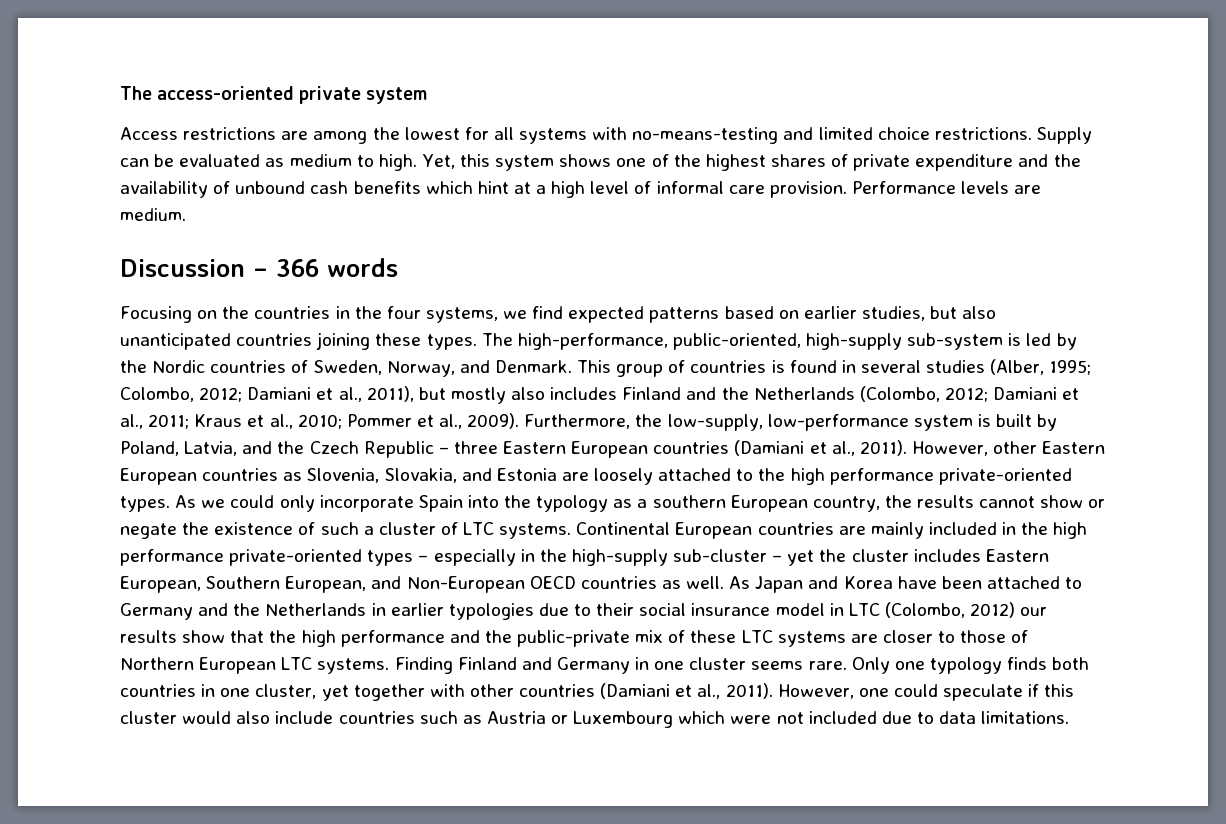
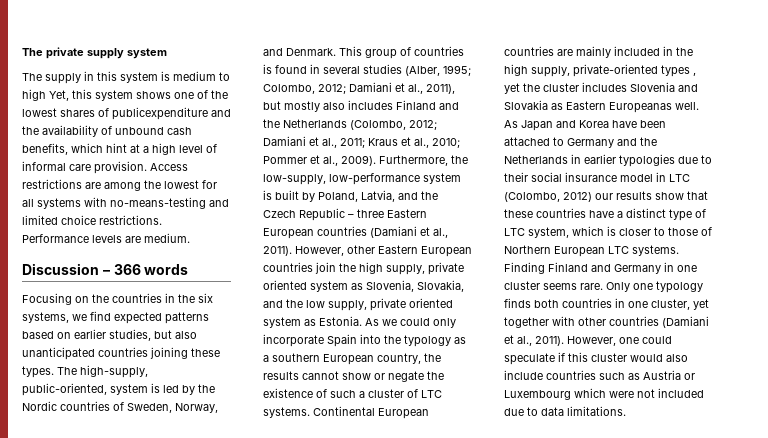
- The access-oriented private system
+ The private supply system
+ The supply in this system is medium to high Yet, this system shows one of the lowest shares of publicexpenditure and the availability of unbound cash benefits, which hint at a high level of informal care provision.
- Supply can be evaluated as medium to high. Yet, this system shows one of the highest shares of private expenditure and the availability of unbound cash benefits which hint at a high level of informal care provision.
- Focusing on the countries in the four systems, we find expected patterns based on earlier studies, but also unanticipated countries joining these types.
+ Focusing on the countries in the six systems, we find expected patterns based on earlier studies, but also unanticipated countries joining these types.
- The high-performance, public-oriented, high-supply sub-system is led by the Nordic countries of Sweden, Norway, and Denmark.
+ The high-supply, public-oriented, system is led by the Nordic countries of Sweden, Norway, and Denmark.
- However, other Eastern European countries as Slovenia, Slovakia, and Estonia are loosely attached to the high performance private-oriented types.
+ However, other Eastern European countries join the high supply, private oriented system as Slovenia, Slovakia, and the low supply, private oriented system as Estonia.
- Continental European countries are mainly included in the high performance private-oriented types – especially in the high-supply sub-cluster – yet the cluster includes Eastern European, Southern European, and Non-European OECD countries as well.
+ Continental European countries are mainly included in the high supply, private-oriented types , yet the cluster includes Slovenia and Slovakia as Eastern Europeanas well.
- As Japan and Korea have been attached to Germany and the Netherlands in earlier typologies due to their social insurance model in LTC (Colombo, 2012) our results show that the high performance and the public-private mix of these LTC systems are closer to those of Northern European LTC systems.
+ As Japan and Korea have been attached to Germany and the Netherlands in earlier typologies due to their social insurance model in LTC (Colombo, 2012) our results show that these countries have a distinct type of LTC system, which is closer to those of Northern European LTC systems.

